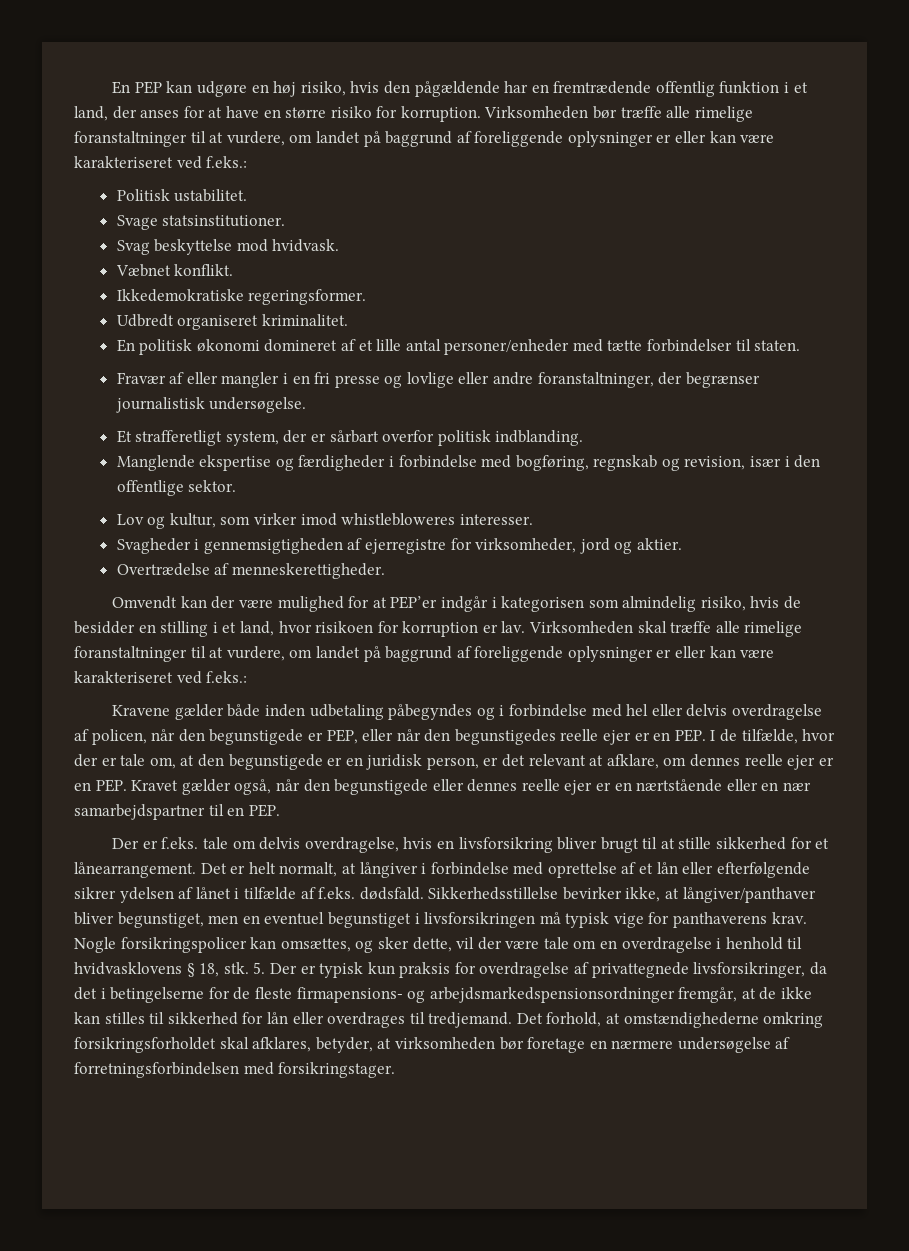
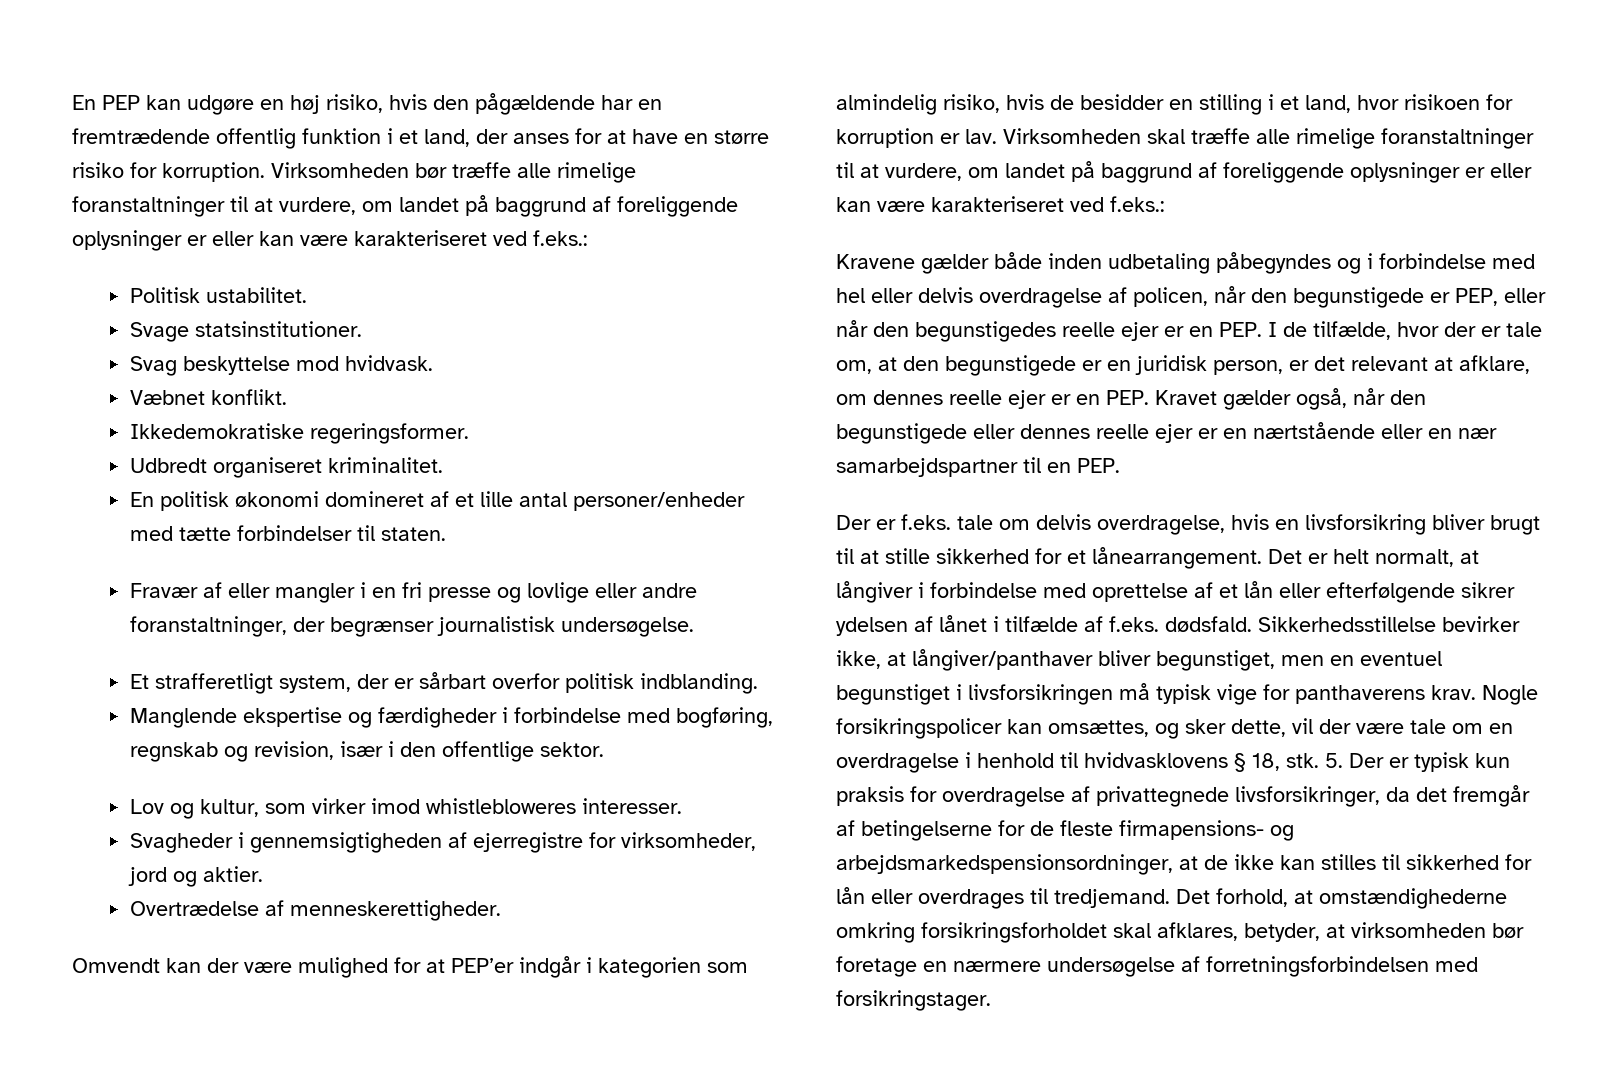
- Omvendt kan der være mulighed for at PEP’er indgår i kategorisen som almindelig risiko, hvis de besidder en stilling i et land, hvor risikoen for korruption er lav.
+ Omvendt kan der være mulighed for at PEP’er indgår i kategorien som almindelig risiko, hvis de besidder en stilling i et land, hvor risikoen for korruption er lav.
- 5. Der er typisk kun praksis for overdragelse af privattegnede livsforsikringer, da det i betingelserne for de fleste firmapensions- og arbejdsmarkedspensionsordninger fremgår, at de ikke kan stilles til sikkerhed for lån eller overdrages til tredjemand.
+ 5. Der er typisk kun praksis for overdragelse af privattegnede livsforsikringer, da det fremgår af betingelserne for de fleste firmapensions- og arbejdsmarkedspensionsordninger, at de ikke kan stilles til sikkerhed for lån eller overdrages til tredjemand.

